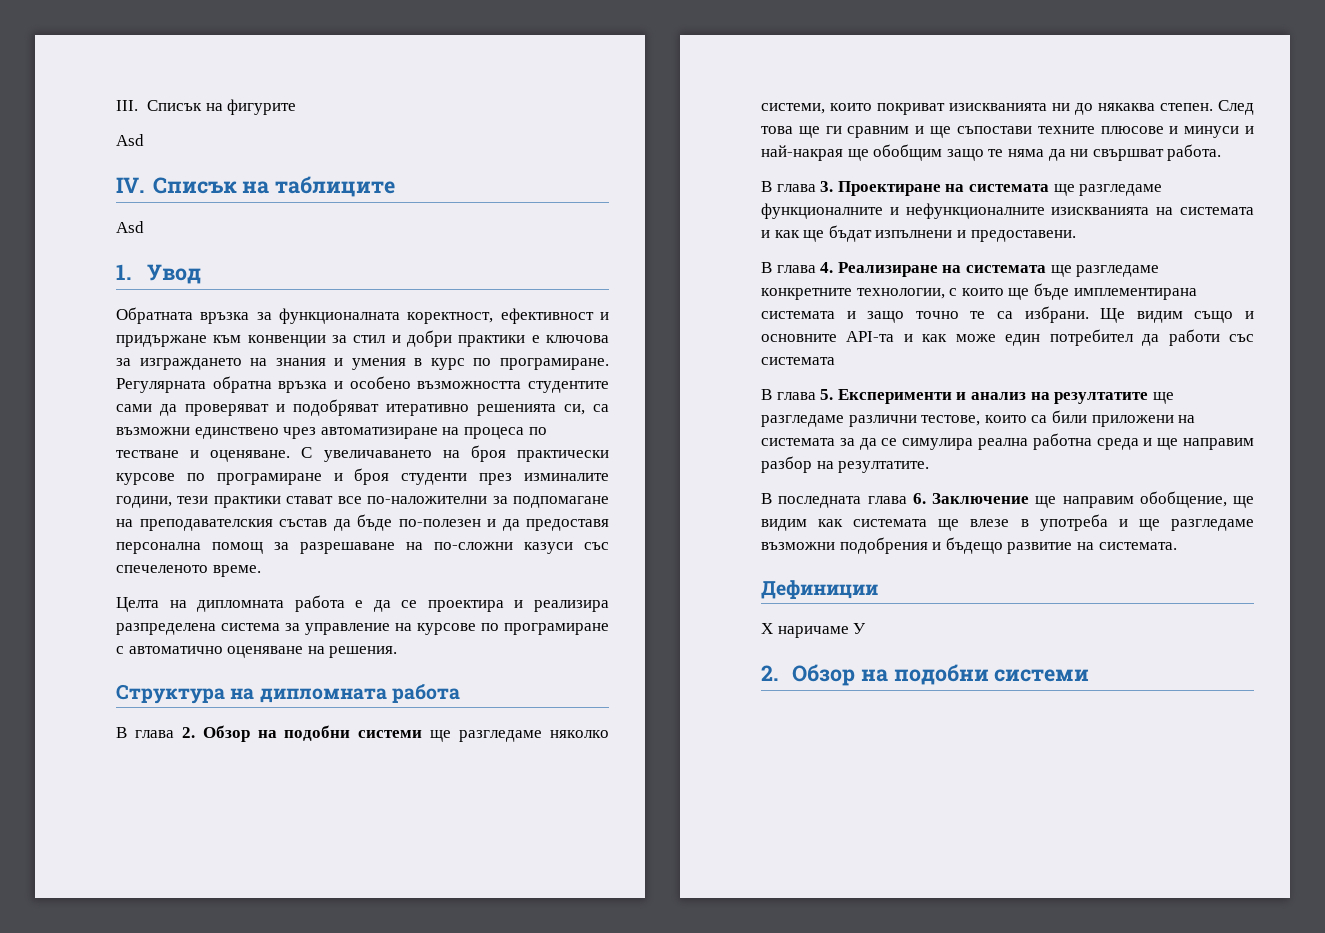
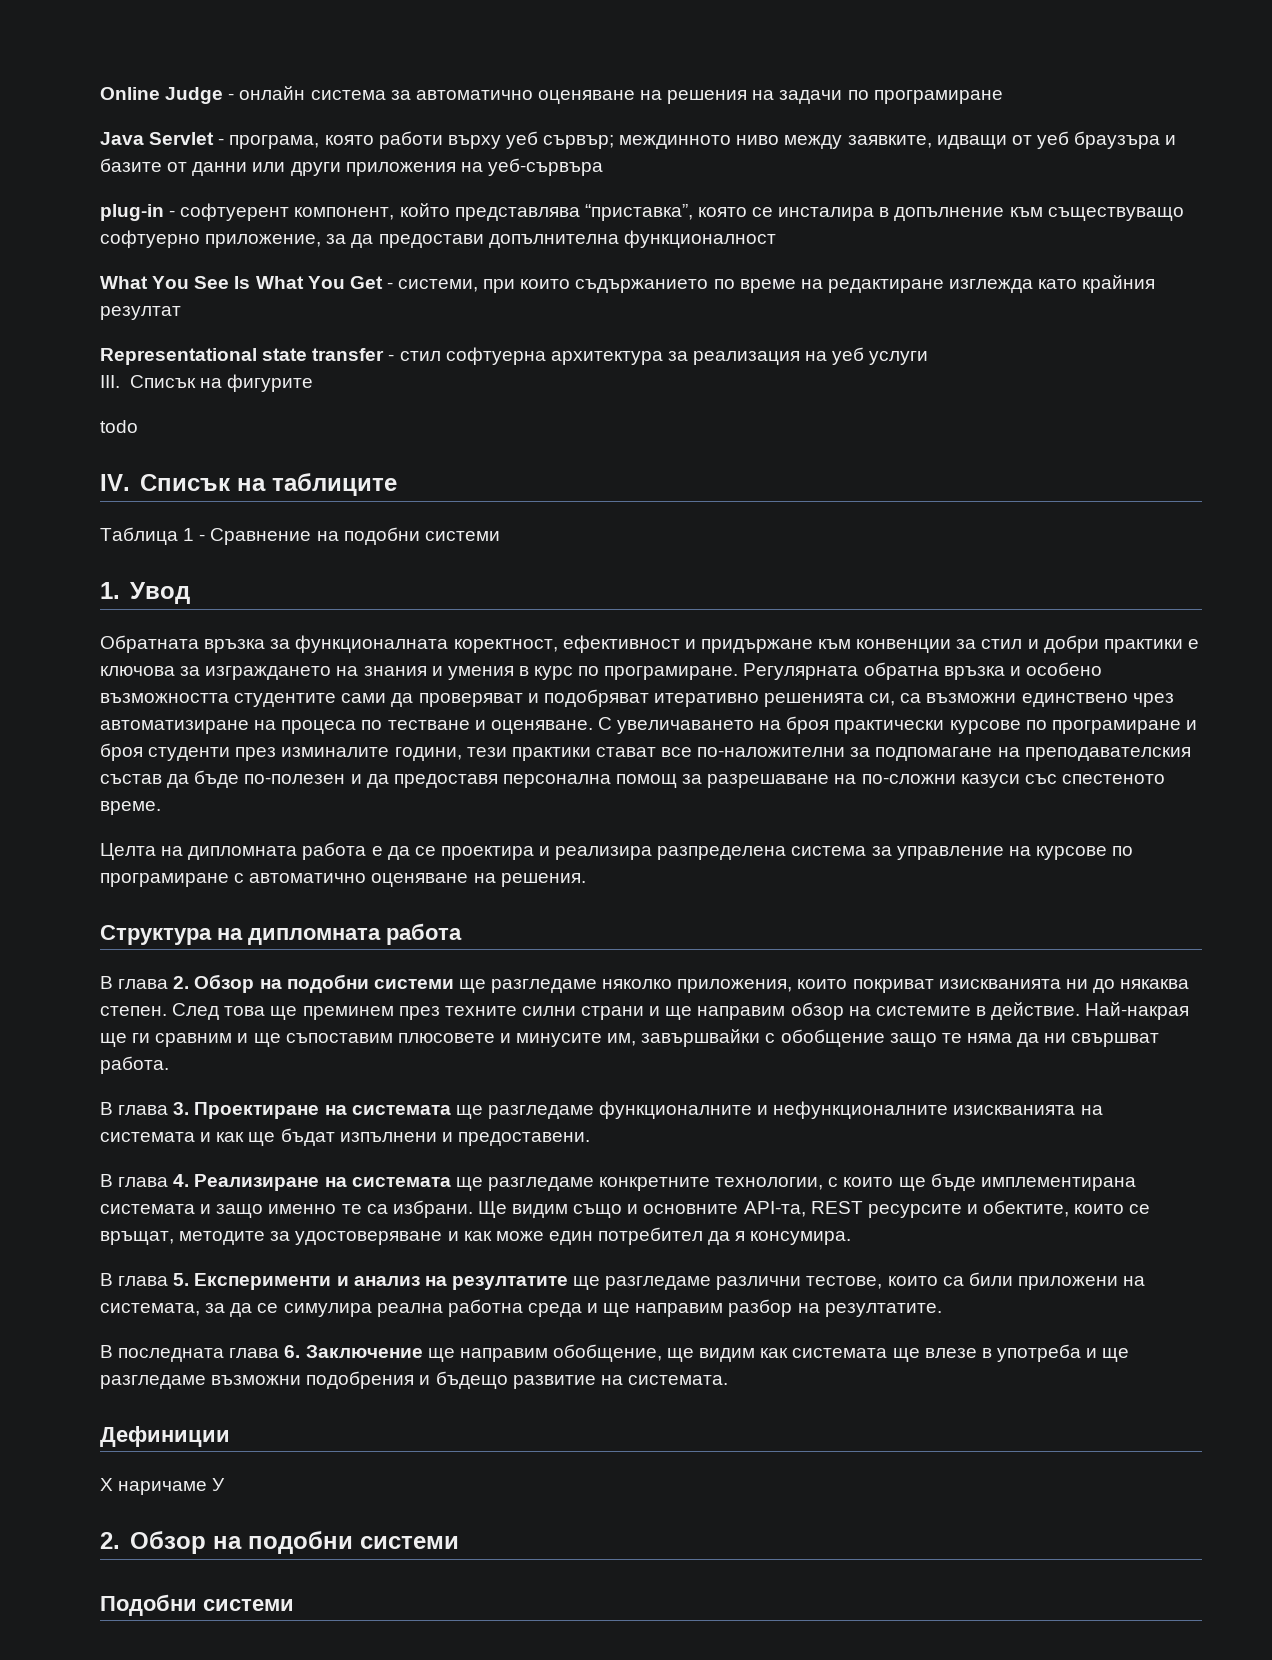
+ Online Judge - онлайн система за автоматично оценяване на решения на задачи по програмиране
+ Java Servlet - програма, която работи върху уеб сървър; междинното ниво между заявките, идващи от уеб браузъра и базите от данни или други приложения на уеб-сървъра
+ plug-in - софтуерент компонент, който представлява “приставка”, която се инсталира в допълнение към съществуващо софтуерно приложение, за да предостави допълнителна функционалност
+ What You See Is What You Get - системи, при които съдържанието по време на редактиране изглежда като крайния резултат
+ Representational state transfer - стил софтуерна архитектура за реализация на уеб услуги
  III. Списък на фигурите
- Asd
+ todo
  IV. Списък на таблиците
- Asd
+ Таблица 1 - Сравнение на подобни системи
- С увеличаването на броя практически курсове по програмиране и броя студенти през изминалите години, тези практики стават все по-наложителни за подпомагане на преподавателския състав да бъде по-полезен и да предоставя персонална помощ за разрешаване на по-сложни казуси със спечеленото време.
+ С увеличаването на броя практически курсове по програмиране и броя студенти през изминалите години, тези практики стават все по-наложителни за подпомагане на преподавателския състав да бъде по-полезен и да предоставя персонална помощ за разрешаване на по-сложни казуси със спестеното време.
- В глава 2. Обзор на подобни системи ще разгледаме няколко системи, които покриват изискванията ни до някаква степен.
+ В глава 2. Обзор на подобни системи ще разгледаме няколко приложения, които покриват изискванията ни до някаква степен.
- След това ще ги сравним и ще съпостави техните плюсове и минуси и най-накрая ще обобщим защо те няма да ни свършват работа.
+ След това ще преминем през техните силни страни и ще направим обзор на системите в действие. Най-накрая ще ги сравним и ще съпоставим плюсовете и минусите им, завършвайки с обобщение защо те няма да ни свършват работа.
- В глава 4. Реализиране на системата ще разгледаме конкретните технологии, с които ще бъде имплементирана системата и защо точно те са избрани.
+ В глава 4. Реализиране на системата ще разгледаме конкретните технологии, с които ще бъде имплементирана системата и защо именно те са избрани.
- Ще видим също и основните API-та и как може един потребител да работи със системата
+ Ще видим също и основните API-та, REST ресурсите и обектите, които се връщат, методите за удостоверяване и как може един потребител да я консумира.
- В глава 5. Експерименти и анализ на резултатите ще разгледаме различни тестове, които са били приложени на системата за да се симулира реална работна среда и ще направим разбор на резултатите.
+ В глава 5. Експерименти и анализ на резултатите ще разгледаме различни тестове, които са били приложени на системата, за да се симулира реална работна среда и ще направим разбор на резултатите.
+ Подобни системи

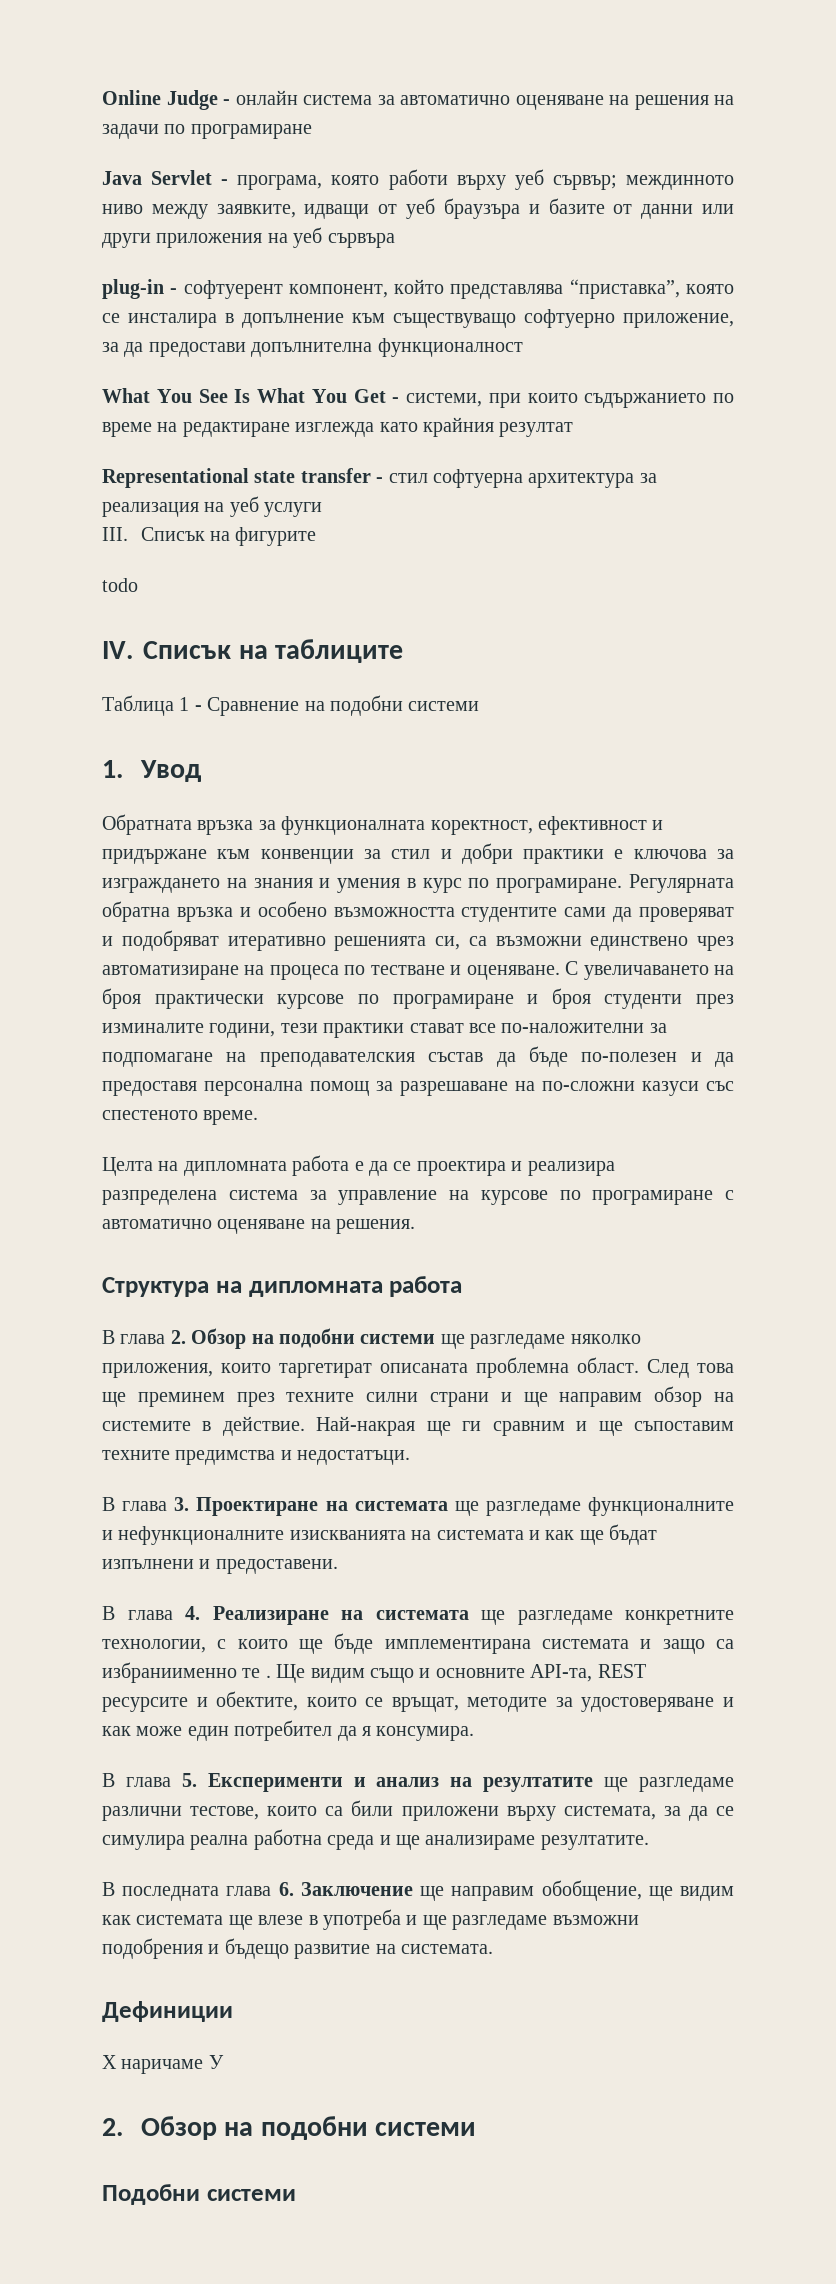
- Java Servlet - програма, която работи върху уеб сървър; междинното ниво между заявките, идващи от уеб браузъра и базите от данни или други приложения на уеб-сървъра
+ Java Servlet - програма, която работи върху уеб сървър; междинното ниво между заявките, идващи от уеб браузъра и базите от данни или други приложения на уеб сървъра
- В глава 2. Обзор на подобни системи ще разгледаме няколко приложения, които покриват изискванията ни до някаква степен.
+ В глава 2. Обзор на подобни системи ще разгледаме няколко приложения, които таргетират описаната проблемна област.
- Най-накрая ще ги сравним и ще съпоставим плюсовете и минусите им, завършвайки с обобщение защо те няма да ни свършват работа.
+ Най-накрая ще ги сравним и ще съпоставим техните предимства и недостатъци.
- В глава 4. Реализиране на системата ще разгледаме конкретните технологии, с които ще бъде имплементирана системата и защо именно те са избрани.
+ В глава 4. Реализиране на системата ще разгледаме конкретните технологии, с които ще бъде имплементирана системата и защо са избраниименно те .
- В глава 5. Експерименти и анализ на резултатите ще разгледаме различни тестове, които са били приложени на системата, за да се симулира реална работна среда и ще направим разбор на резултатите.
+ В глава 5. Експерименти и анализ на резултатите ще разгледаме различни тестове, които са били приложени върху системата, за да се симулира реална работна среда и ще анализираме резултатите.

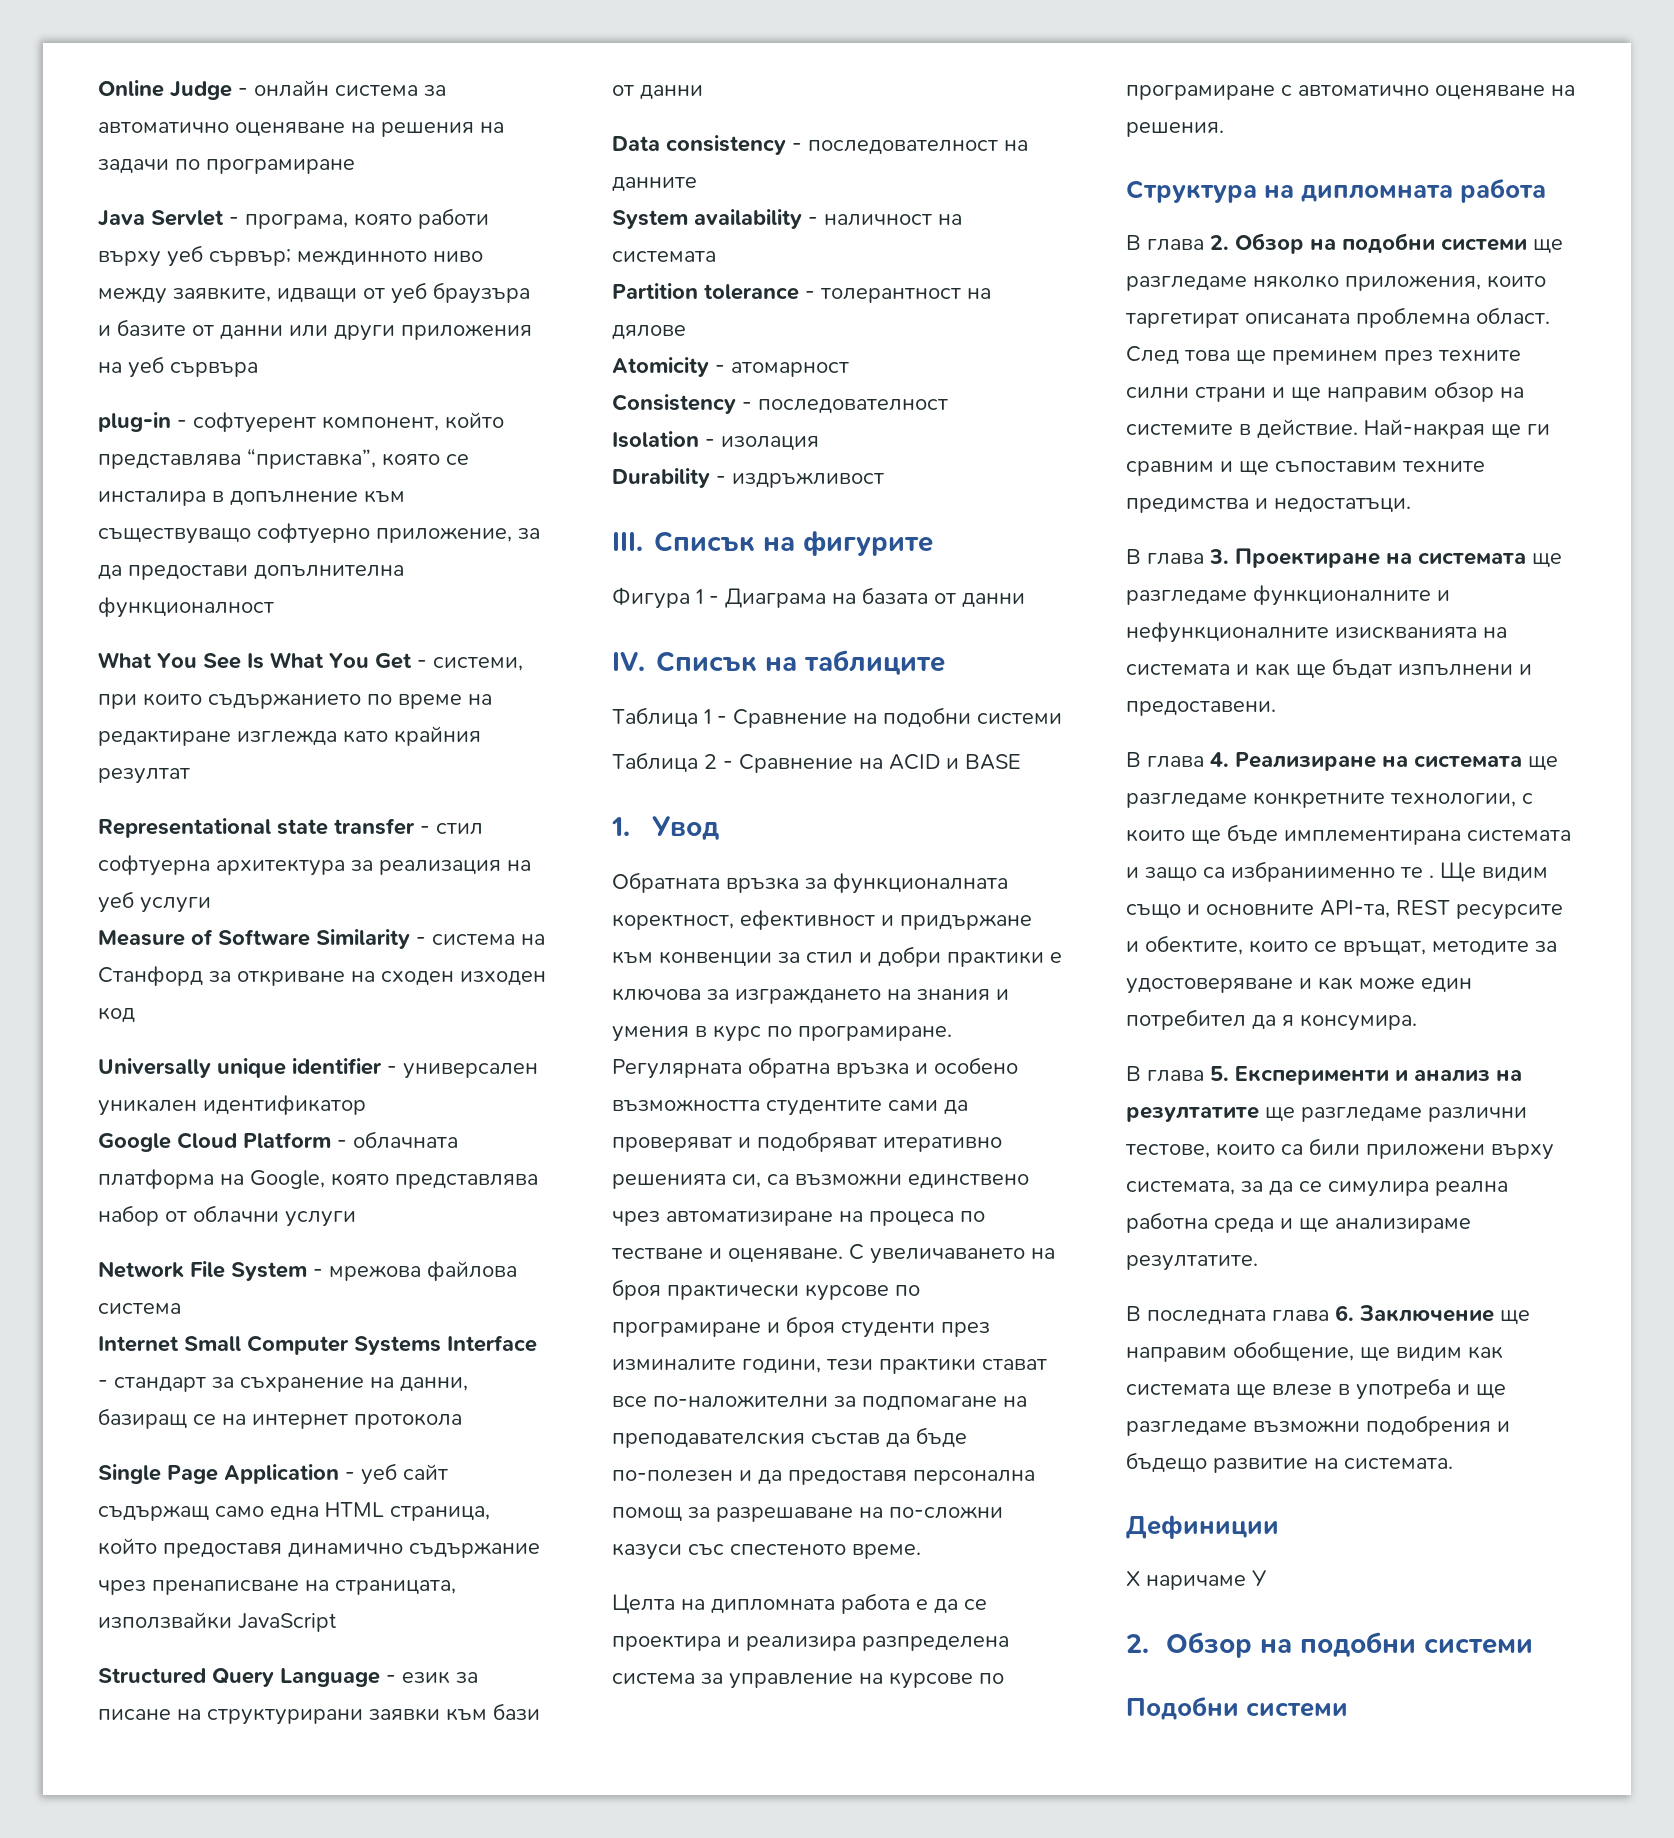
+ Measure of Software Similarity - система на Станфорд за откриване на сходен изходен код
+ Universally unique identifier - универсален уникален идентификатор
+ Google Cloud Platform - облачната платформа на Google, която представлява набор от облачни услуги
+ Network File System - мрежова файлова система
+ Internet Small Computer Systems Interface - стандарт за съхранение на данни, базиращ се на интернет протокола
+ Single Page Application - уеб сайт съдържащ само една HTML страница, който предоставя динамично съдържание чрез пренаписване на страницата, използвайки JavaScript
+ Structured Query Language - език за писане на структурирани заявки към бази от данни
+ Data consistency - последователност на данните
+ System availability - наличност на системата
+ Partition tolerance - толерантност на дялове
+ Atomicity - атомарност
+ Consistency - последователност
+ Isolation - изолация
+ Durability - издръжливост
  III. Списък на фигурите
- todo
+ Фигура 1 - Диаграма на базата от данни
+ Таблица 2 - Сравнение на ACID и BASE

